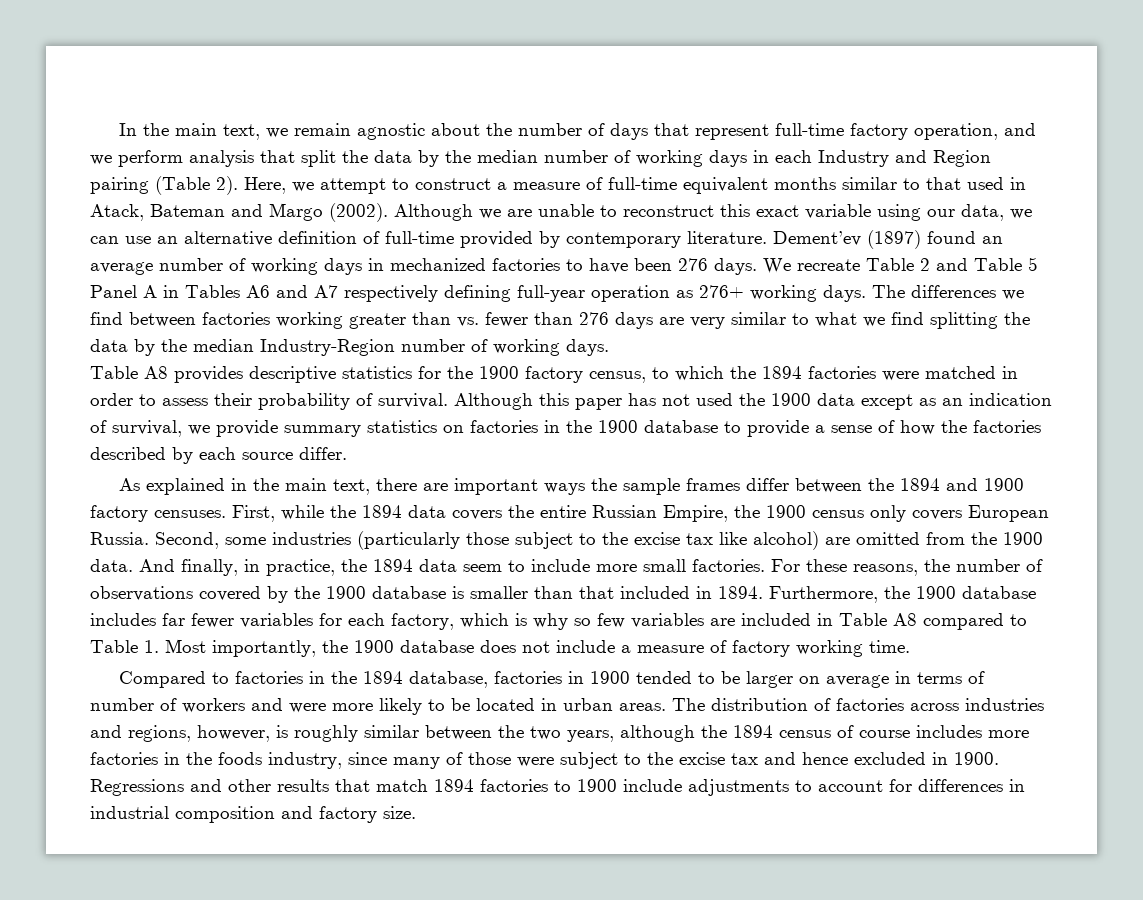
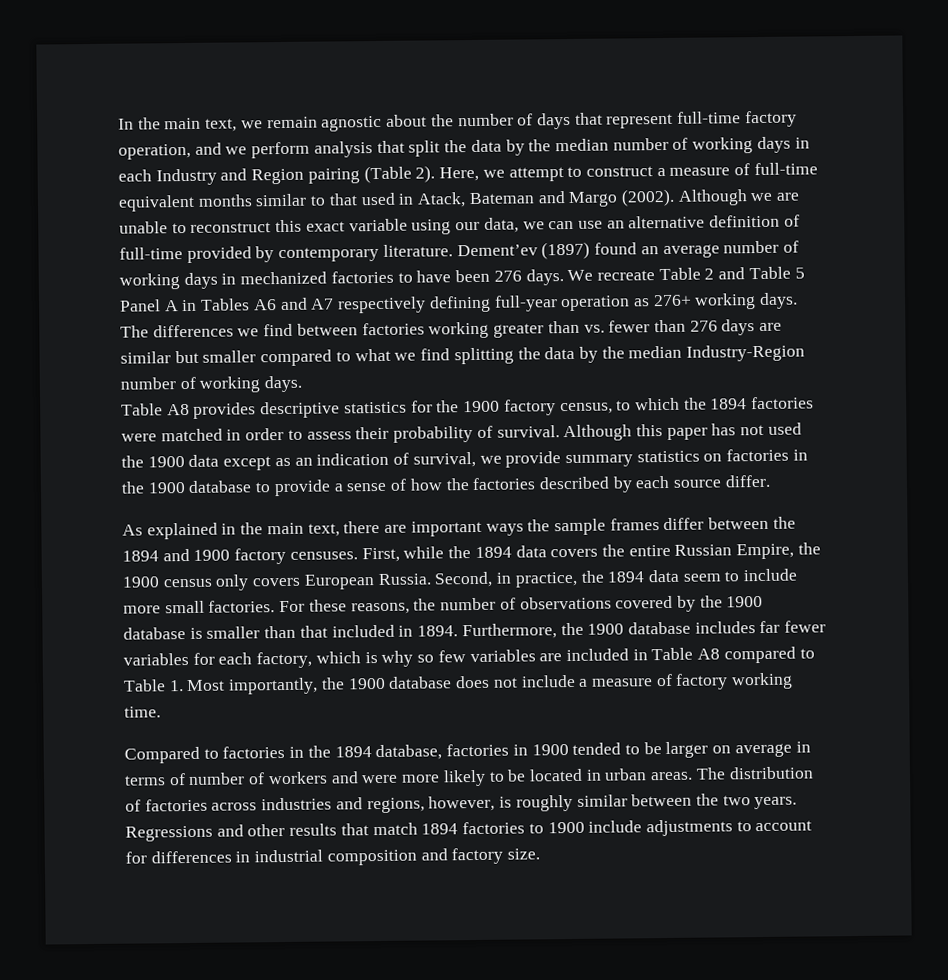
- The differences we find between factories working greater than vs. fewer than 276 days are very similar to what we find splitting the data by the median Industry-Region number of working days.
+ The differences we find between factories working greater than vs. fewer than 276 days are similar but smaller compared to what we find splitting the data by the median Industry-Region number of working days.
- Second, some industries (particularly those subject to the excise tax like alcohol) are omitted from the 1900 data. And finally, in practice, the 1894 data seem to include more small factories.
+ Second, in practice, the 1894 data seem to include more small factories.
- The distribution of factories across industries and regions, however, is roughly similar between the two years, although the 1894 census of course includes more factories in the foods industry, since many of those were subject to the excise tax and hence excluded in 1900.
+ The distribution of factories across industries and regions, however, is roughly similar between the two years.

